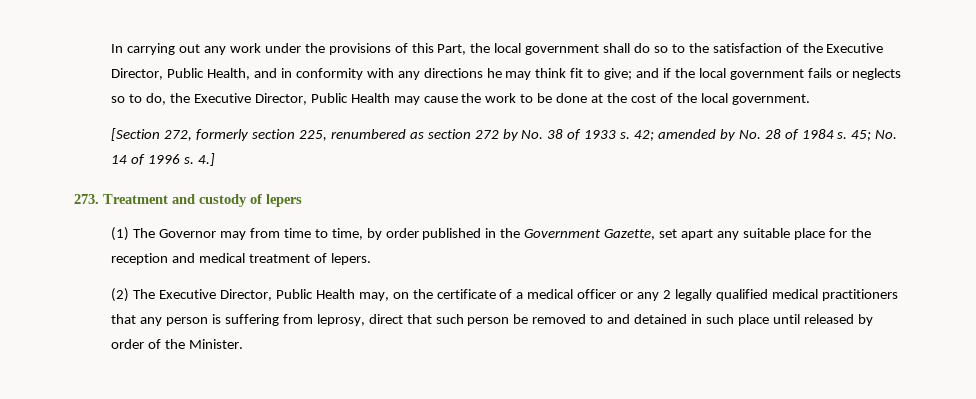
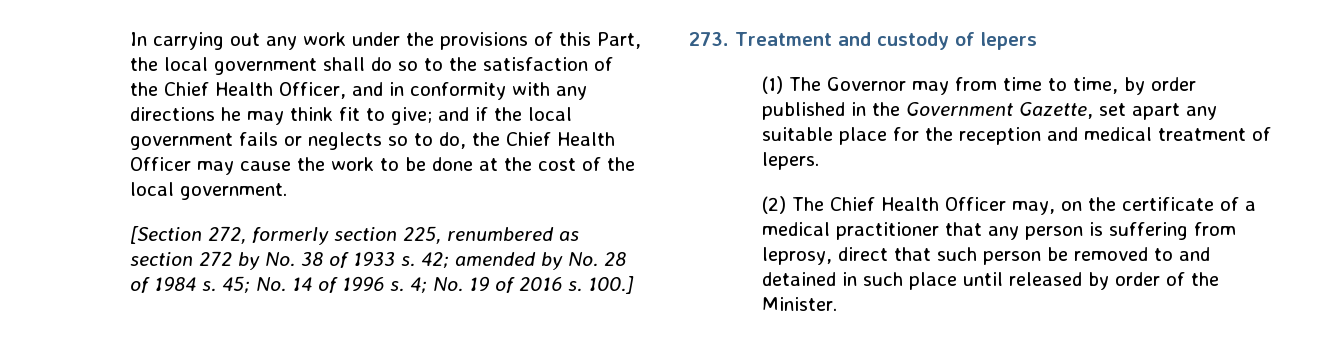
- In carrying out any work under the provisions of this Part, the local government shall do so to the satisfaction of the Executive Director, Public Health, and in conformity with any directions he may think fit to give; and if the local government fails or neglects so to do, the Executive Director, Public Health may cause the work to be done at the cost of the local government.
+ In carrying out any work under the provisions of this Part, the local government shall do so to the satisfaction of the Chief Health Officer, and in conformity with any directions he may think fit to give; and if the local government fails or neglects so to do, the Chief Health Officer may cause the work to be done at the cost of the local government.
- 4.]
+ 4; No. 19 of 2016 s. 100.]
- (2) The Executive Director, Public Health may, on the certificate of a medical officer or any 2 legally qualified medical practitioners that any person is suffering from leprosy, direct that such person be removed to and detained in such place until released by order of the Minister.
+ (2) The Chief Health Officer may, on the certificate of a medical practitioner that any person is suffering from leprosy, direct that such person be removed to and detained in such place until released by order of the Minister.

